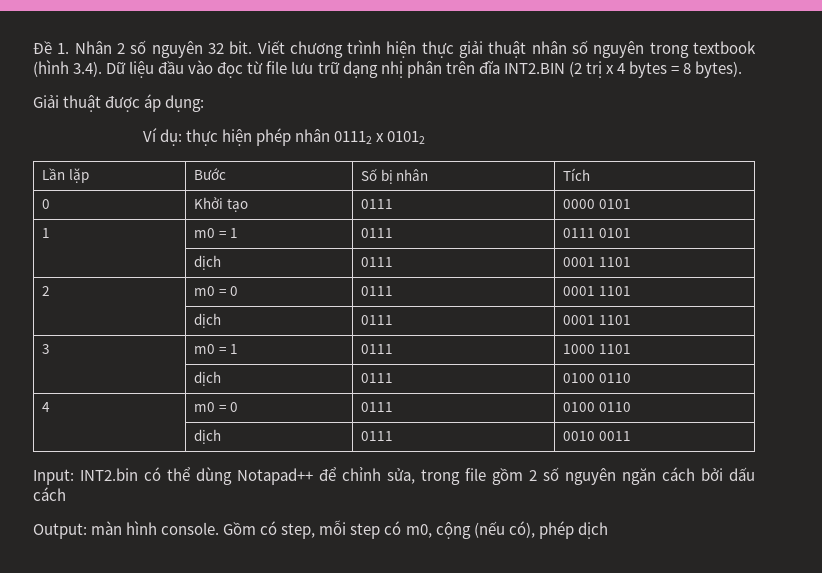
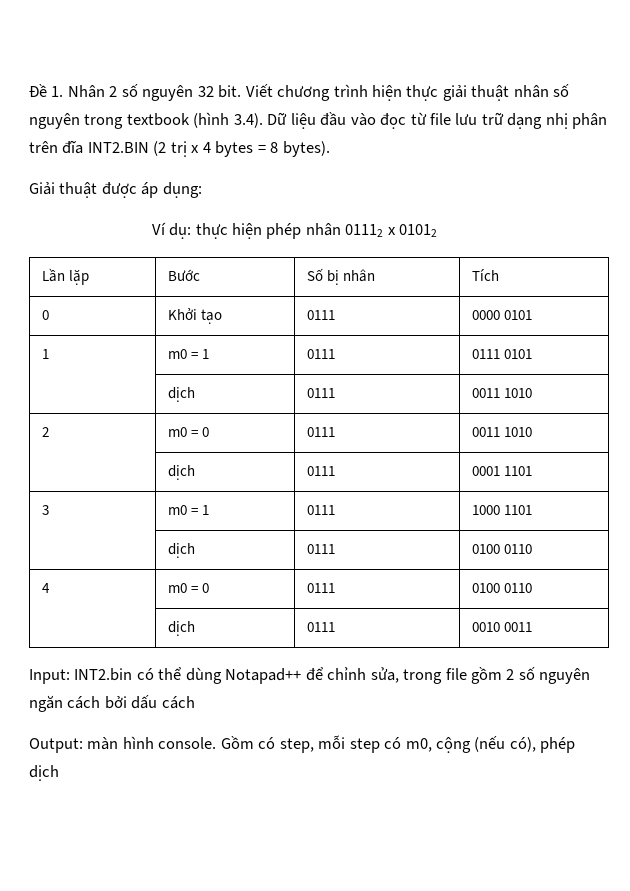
  1 | m0 = 1 | 0111 | 0111 0101
- | dịch | 0111 | 0001 1101
+ | dịch | 0111 | 0011 1010
- 2 | m0 = 0 | 0111 | 0001 1101
+ 2 | m0 = 0 | 0111 | 0011 1010

